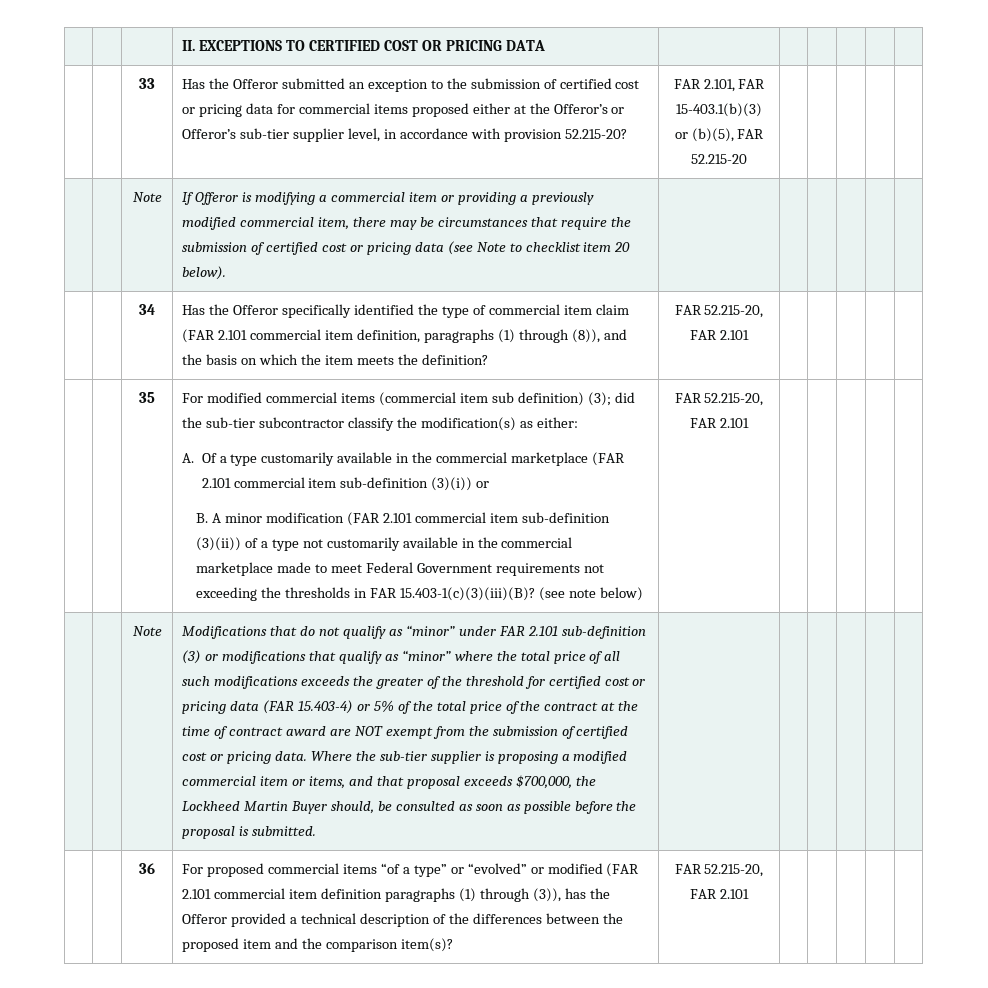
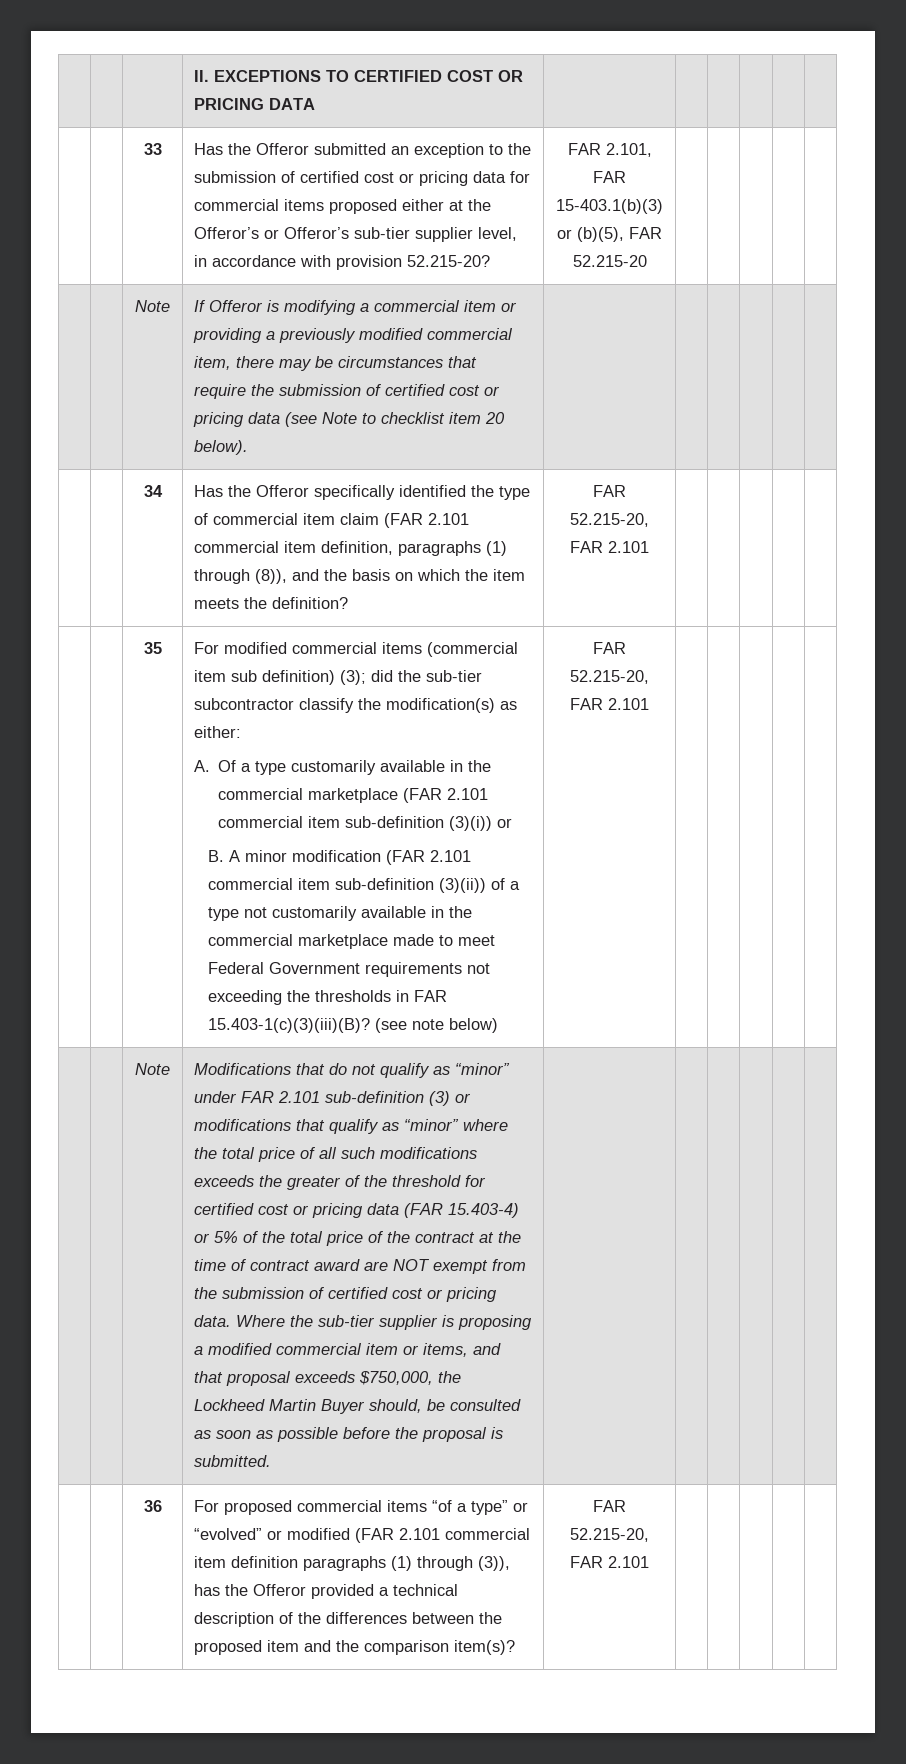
- Where the sub-tier supplier is proposing a modified commercial item or items, and that proposal exceeds $700,000, the Lockheed Martin Buyer should, be consulted as soon as possible before the proposal is submitted.
+ Where the sub-tier supplier is proposing a modified commercial item or items, and that proposal exceeds $750,000, the Lockheed Martin Buyer should, be consulted as soon as possible before the proposal is submitted.

